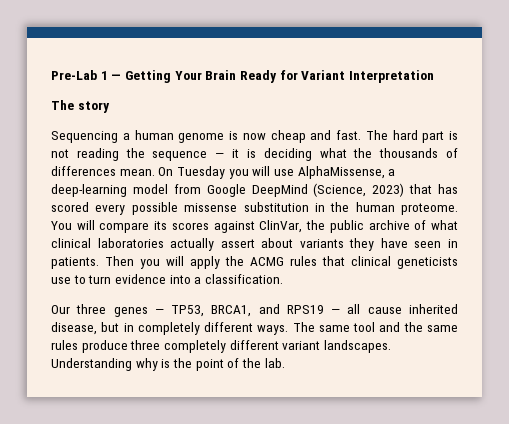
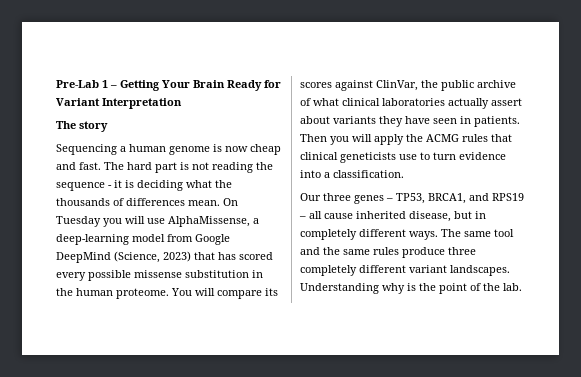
- Pre-Lab 1 — Getting Your Brain Ready for Variant Interpretation
+ Pre-Lab 1 – Getting Your Brain Ready for Variant Interpretation
- The hard part is not reading the sequence — it is deciding what the thousands of differences mean.
+ The hard part is not reading the sequence - it is deciding what the thousands of differences mean.
- Our three genes — TP53, BRCA1, and RPS19 — all cause inherited disease, but in completely different ways.
+ Our three genes – TP53, BRCA1, and RPS19 – all cause inherited disease, but in completely different ways.

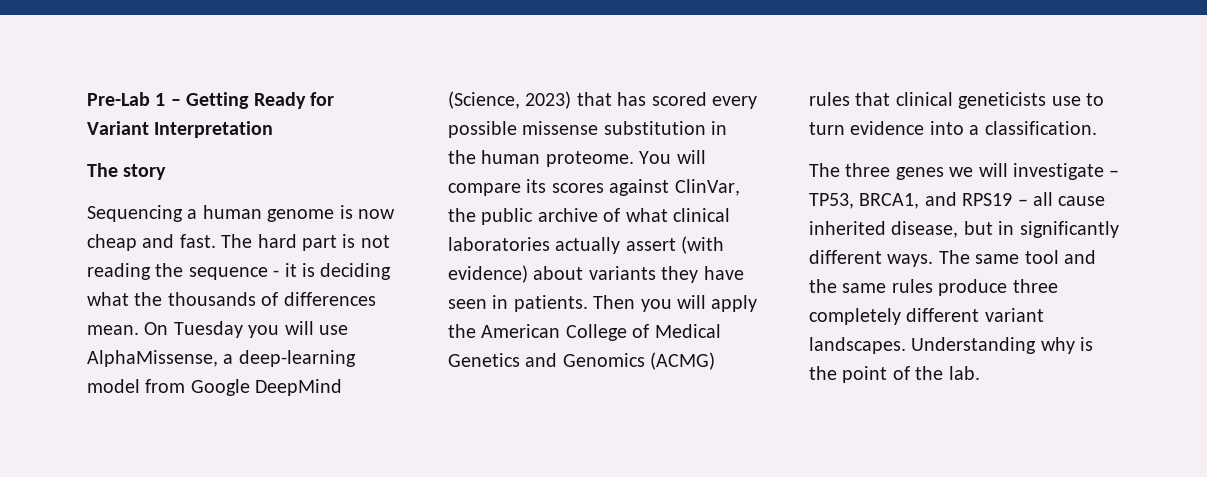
- Pre-Lab 1 – Getting Your Brain Ready for Variant Interpretation
+ Pre-Lab 1 – Getting Ready for Variant Interpretation
- You will compare its scores against ClinVar, the public archive of what clinical laboratories actually assert about variants they have seen in patients.
+ You will compare its scores against ClinVar, the public archive of what clinical laboratories actually assert (with evidence) about variants they have seen in patients.
- Then you will apply the ACMG rules that clinical geneticists use to turn evidence into a classification.
+ Then you will apply the American College of Medical Genetics and Genomics (ACMG) rules that clinical geneticists use to turn evidence into a classification.
- Our three genes – TP53, BRCA1, and RPS19 – all cause inherited disease, but in completely different ways.
+ The three genes we will investigate – TP53, BRCA1, and RPS19 – all cause inherited disease, but in significantly different ways.

